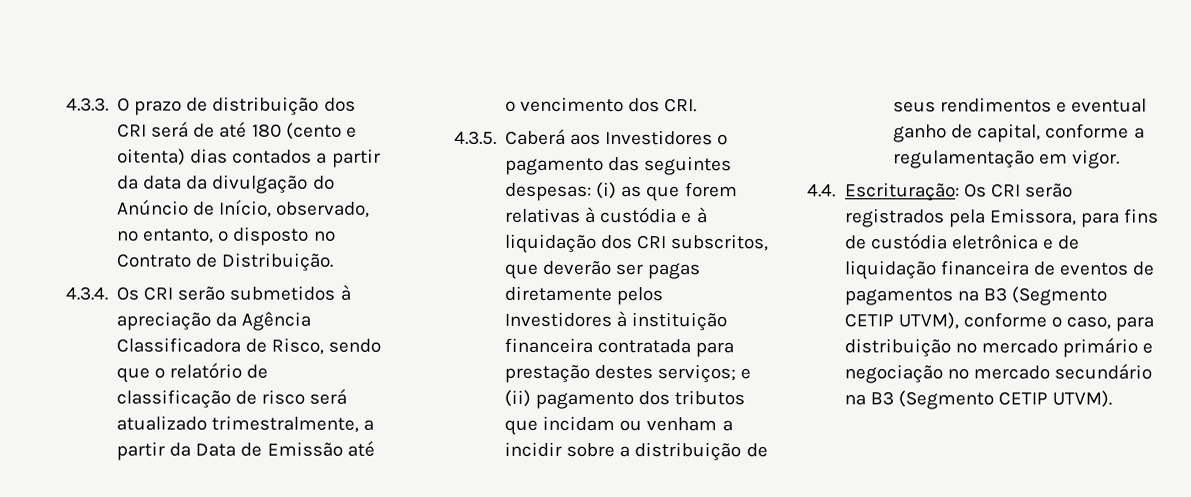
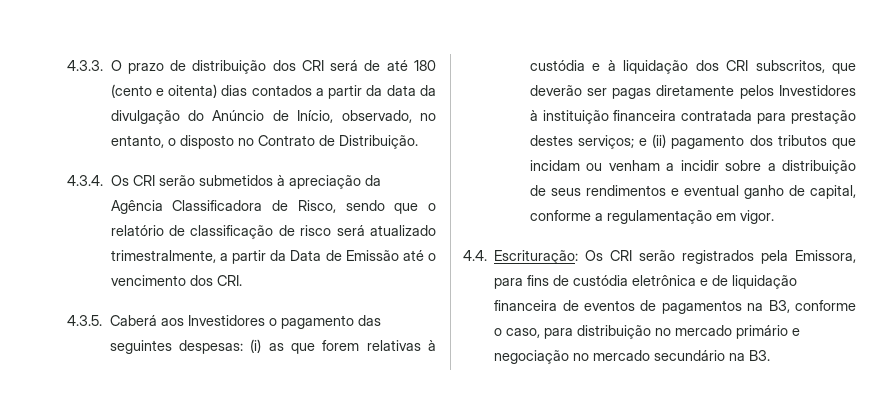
- 4.4. Escrituração: Os CRI serão registrados pela Emissora, para fins de custódia eletrônica e de liquidação financeira de eventos de pagamentos na B3 (Segmento CETIP UTVM), conforme o caso, para distribuição no mercado primário e negociação no mercado secundário na B3 (Segmento CETIP UTVM).
+ 4.4. Escrituração: Os CRI serão registrados pela Emissora, para fins de custódia eletrônica e de liquidação financeira de eventos de pagamentos na B3, conforme o caso, para distribuição no mercado primário e negociação no mercado secundário na B3.

